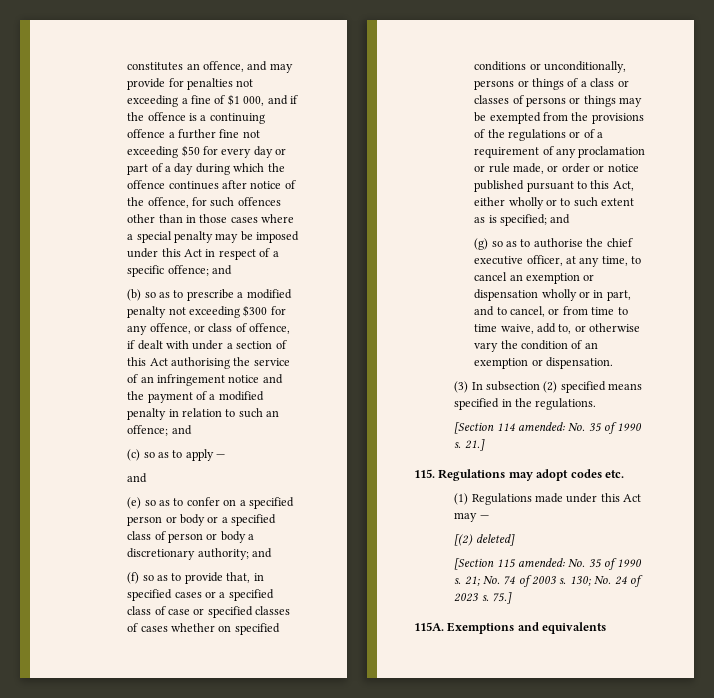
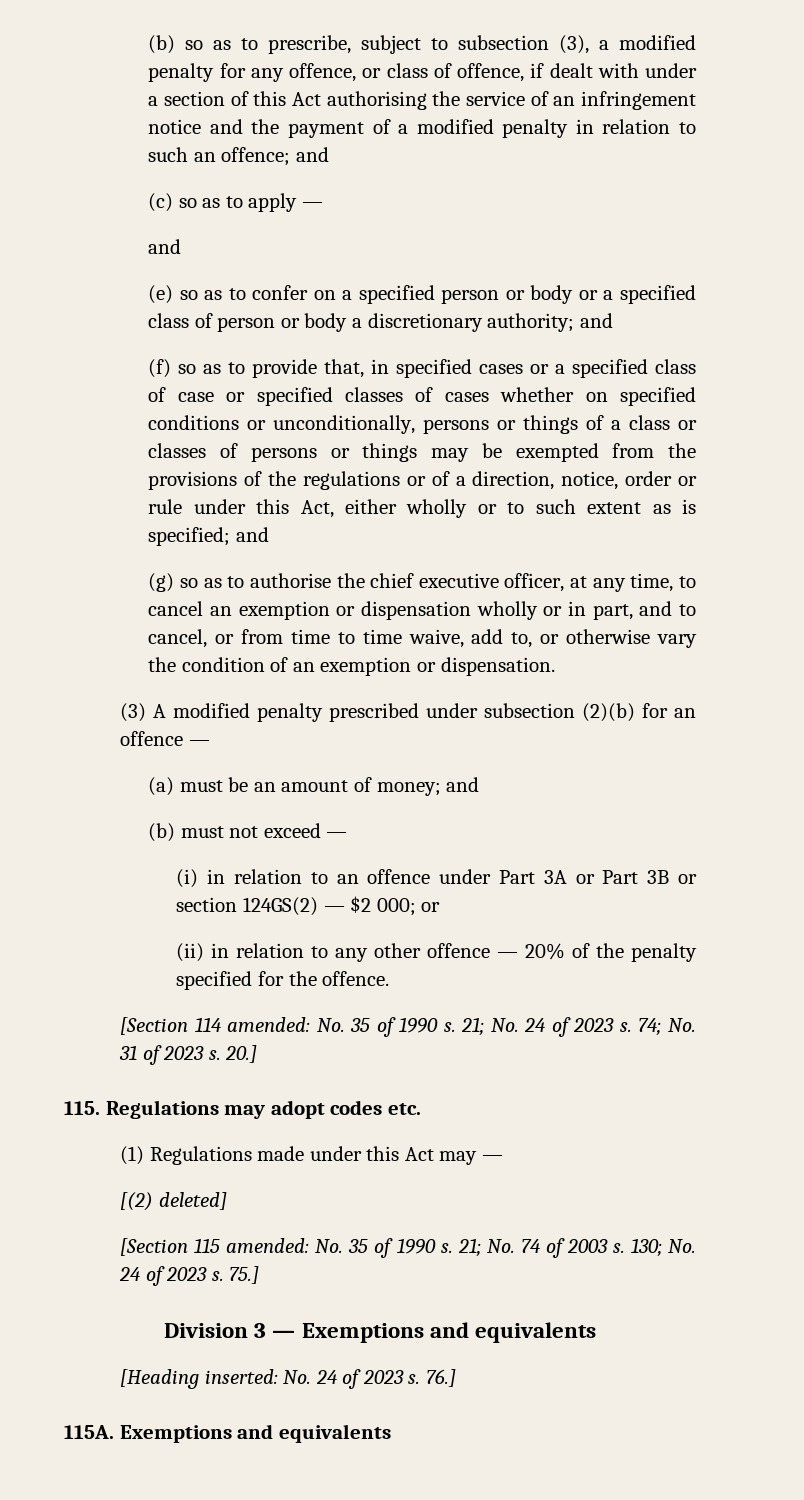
- constitutes an offence, and may provide for penalties not exceeding a fine of $1 000, and if the offence is a continuing offence a further fine not exceeding $50 for every day or part of a day during which the offence continues after notice of the offence, for such offences other than in those cases where a special penalty may be imposed under this Act in respect of a specific offence; and
- (b) so as to prescribe a modified penalty not exceeding $300 for any offence, or class of offence, if dealt with under a section of this Act authorising the service of an infringement notice and the payment of a modified penalty in relation to such an offence; and
+ (b) so as to prescribe, subject to subsection (3), a modified penalty for any offence, or class of offence, if dealt with under a section of this Act authorising the service of an infringement notice and the payment of a modified penalty in relation to such an offence; and
- (f) so as to provide that, in specified cases or a specified class of case or specified classes of cases whether on specified conditions or unconditionally, persons or things of a class or classes of persons or things may be exempted from the provisions of the regulations or of a requirement of any proclamation or rule made, or order or notice published pursuant to this Act, either wholly or to such extent as is specified;
+ (f) so as to provide that, in specified cases or a specified class of case or specified classes of cases whether on specified conditions or unconditionally, persons or things of a class or classes of persons or things may be exempted from the provisions of the regulations or of a direction, notice, order or rule under this Act, either wholly or to such extent as is specified;
- (3) In subsection (2) specified means specified in the regulations.
+ (3) A modified penalty prescribed under subsection (2)(b) for an offence —
+ (a) must be an amount of money; and
+ (b) must not exceed —
+ (i) in relation to an offence under Part 3A or Part 3B or section 124GS(2) — $2 000; or
+ (ii) in relation to any other offence — 20% of the penalty specified for the offence.
- 21.]
+ 21; No. 24 of 2023 s. 74; No. 31 of 2023 s. 20.]
+ Division 3 — Exemptions and equivalents
+ [Heading inserted: No. 24 of 2023 s. 76.]

